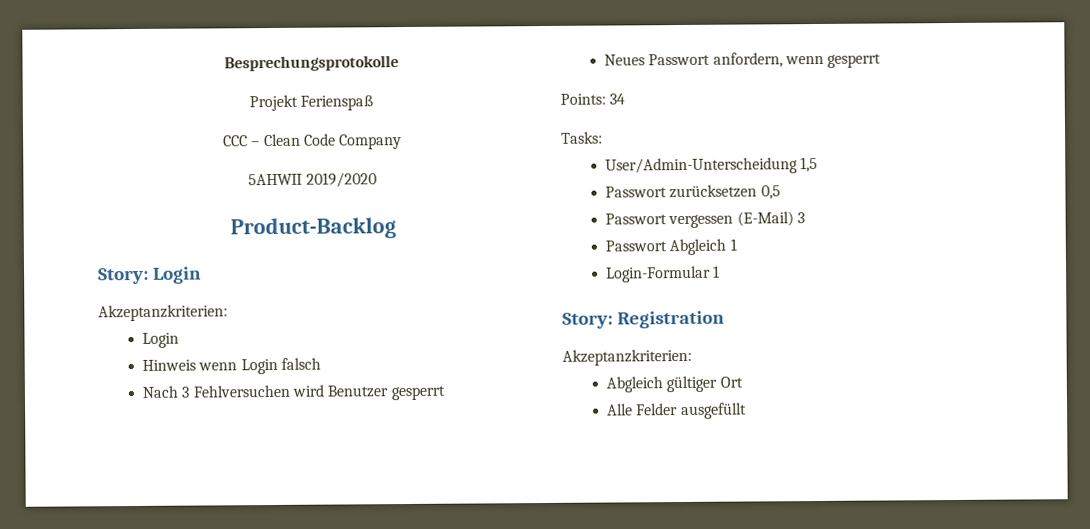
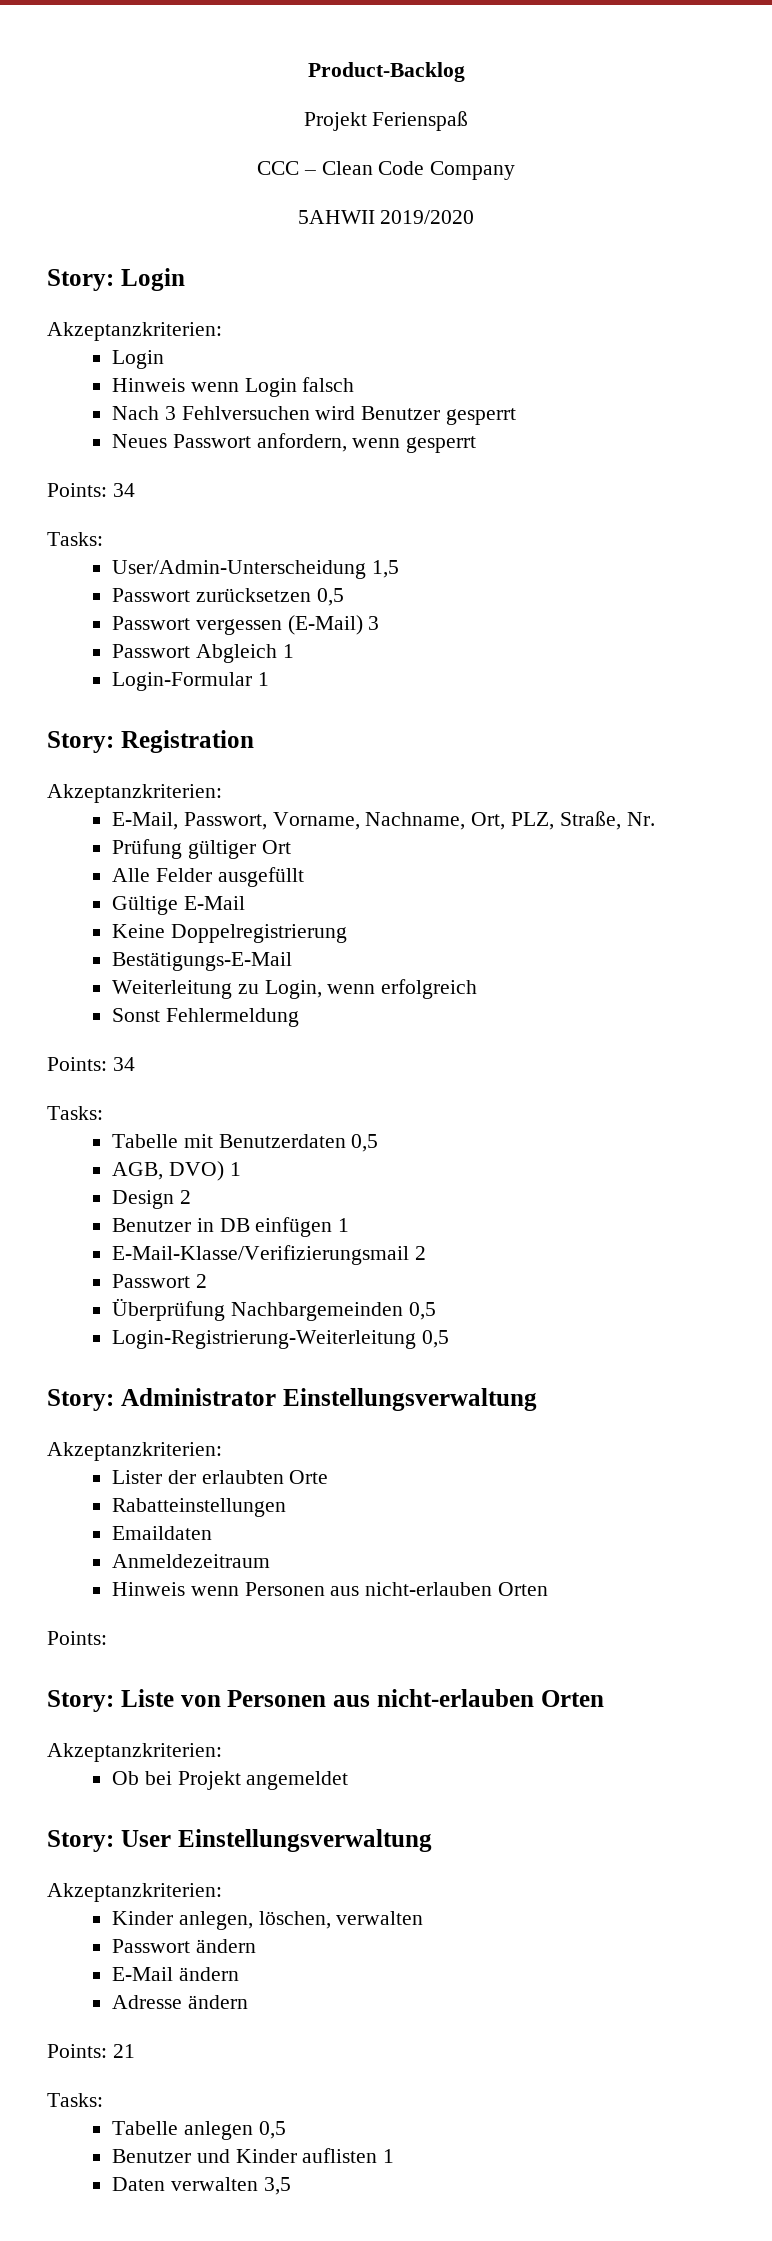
- Besprechungsprotokolle
+ Product-Backlog
- Product-Backlog
- Abgleich gültiger Ort
+ E-Mail, Passwort, Vorname, Nachname, Ort, PLZ, Straße, Nr.
+ Prüfung gültiger Ort
+ Gültige E-Mail
+ Keine Doppelregistrierung
+ Bestätigungs-E-Mail
+ Weiterleitung zu Login, wenn erfolgreich
+ Sonst Fehlermeldung
+ Points: 34
+ Tasks:
+ Tabelle mit Benutzerdaten 0,5
+ AGB, DVO) 1
+ Design 2
+ Benutzer in DB einfügen 1
+ E-Mail-Klasse/Verifizierungsmail 2
+ Passwort 2
+ Überprüfung Nachbargemeinden 0,5
+ Login-Registrierung-Weiterleitung 0,5
+ Story: Administrator Einstellungsverwaltung
+ Akzeptanzkriterien:
+ Lister der erlaubten Orte
+ Rabatteinstellungen
+ Emaildaten
+ Anmeldezeitraum
+ Hinweis wenn Personen aus nicht-erlauben Orten
+ Points:
+ Story: Liste von Personen aus nicht-erlauben Orten
+ Akzeptanzkriterien:
+ Ob bei Projekt angemeldet
+ Story: User Einstellungsverwaltung
+ Akzeptanzkriterien:
+ Kinder anlegen, löschen, verwalten
+ Passwort ändern
+ E-Mail ändern
+ Adresse ändern
+ Points: 21
+ Tasks:
+ Tabelle anlegen 0,5
+ Benutzer und Kinder auflisten 1
+ Daten verwalten 3,5

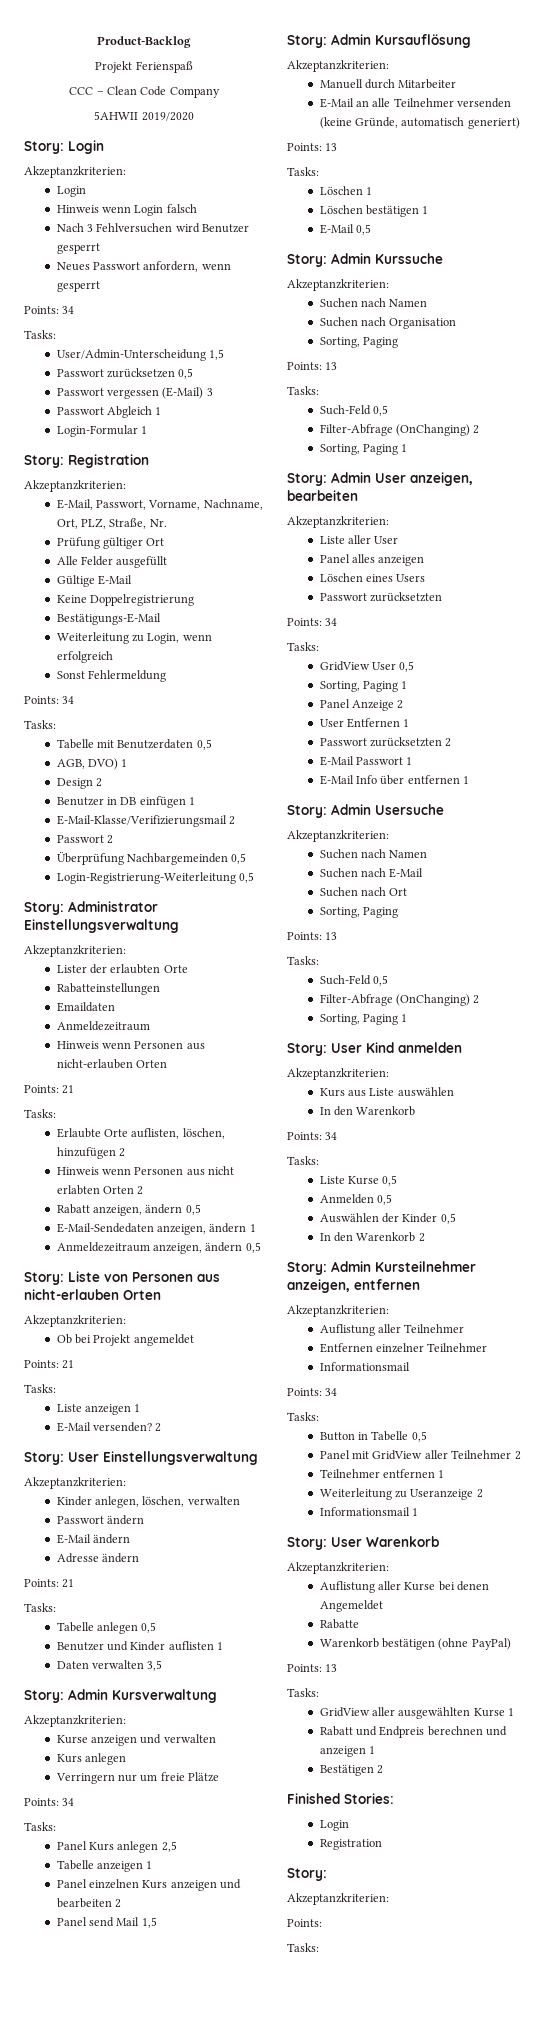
  Hinweis wenn Personen aus nicht-erlauben Orten
- Points:
+ Points: 21
+ Tasks:
+ Erlaubte Orte auflisten, löschen, hinzufügen 2
+ Hinweis wenn Personen aus nicht erlabten Orten 2
+ Rabatt anzeigen, ändern 0,5
+ E-Mail-Sendedaten anzeigen, ändern 1
+ Anmeldezeitraum anzeigen, ändern 0,5
  Ob bei Projekt angemeldet
+ Points: 21
+ Tasks:
+ Liste anzeigen 1
+ E-Mail versenden? 2
+ Story: Admin Kursverwaltung
+ Akzeptanzkriterien:
+ Kurse anzeigen und verwalten
+ Kurs anlegen
+ Verringern nur um freie Plätze
+ Points: 34
+ Tasks:
+ Panel Kurs anlegen 2,5
+ Tabelle anzeigen 1
+ Panel einzelnen Kurs anzeigen und bearbeiten 2
+ Panel send Mail 1,5
+ Story: Admin Kursauflösung
+ Akzeptanzkriterien:
+ Manuell durch Mitarbeiter
+ E-Mail an alle Teilnehmer versenden (keine Gründe, automatisch generiert)
+ Points: 13
+ Tasks:
+ Löschen 1
+ Löschen bestätigen 1
+ E-Mail 0,5
+ Story: Admin Kurssuche
+ Akzeptanzkriterien:
+ Suchen nach Namen
+ Suchen nach Organisation
+ Sorting, Paging
+ Points: 13
+ Tasks:
+ Such-Feld 0,5
+ Filter-Abfrage (OnChanging) 2
+ Sorting, Paging 1
+ Story: Admin User anzeigen, bearbeiten
+ Akzeptanzkriterien:
+ Liste aller User
+ Panel alles anzeigen
+ Löschen eines Users
+ Passwort zurücksetzten
+ Points: 34
+ Tasks:
+ GridView User 0,5
+ Sorting, Paging 1
+ Panel Anzeige 2
+ User Entfernen 1
+ Passwort zurücksetzten 2
+ E-Mail Passwort 1
+ E-Mail Info über entfernen 1
+ Story: Admin Usersuche
+ Akzeptanzkriterien:
+ Suchen nach Namen
+ Suchen nach E-Mail
+ Suchen nach Ort
+ Sorting, Paging
+ Points: 13
+ Tasks:
+ Such-Feld 0,5
+ Filter-Abfrage (OnChanging) 2
+ Sorting, Paging 1
+ Story: User Kind anmelden
+ Akzeptanzkriterien:
+ Kurs aus Liste auswählen
+ In den Warenkorb
+ Points: 34
+ Tasks:
+ Liste Kurse 0,5
+ Anmelden 0,5
+ Auswählen der Kinder 0,5
+ In den Warenkorb 2
+ Story: Admin Kursteilnehmer anzeigen, entfernen
+ Akzeptanzkriterien:
+ Auflistung aller Teilnehmer
+ Entfernen einzelner Teilnehmer
+ Informationsmail
+ Points: 34
+ Tasks:
+ Button in Tabelle 0,5
+ Panel mit GridView aller Teilnehmer 2
+ Teilnehmer entfernen 1
+ Weiterleitung zu Useranzeige 2
+ Informationsmail 1
+ Story: User Warenkorb
+ Akzeptanzkriterien:
+ Auflistung aller Kurse bei denen Angemeldet
+ Rabatte
+ Warenkorb bestätigen (ohne PayPal)
+ Points: 13
+ Tasks:
+ GridView aller ausgewählten Kurse 1
+ Rabatt und Endpreis berechnen und anzeigen 1
+ Bestätigen 2
+ Finished Stories:
+ Login
+ Registration
+ Story:
+ Akzeptanzkriterien:
+ Points:
+ Tasks:

